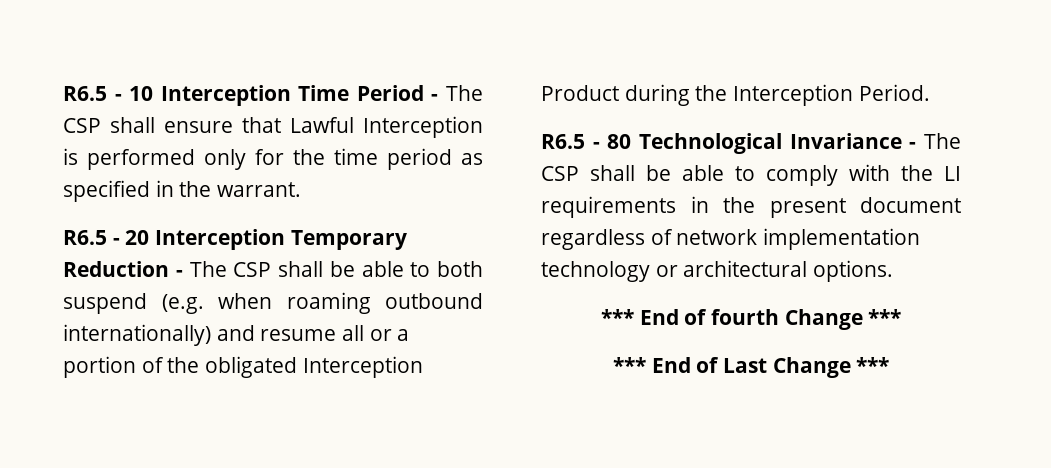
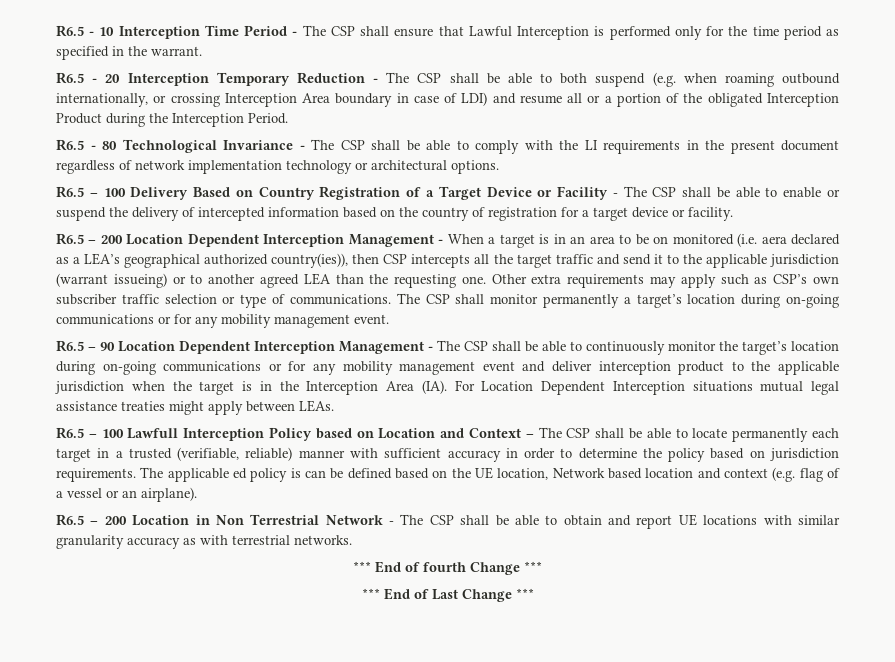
- R6.5 - 20 Interception Temporary Reduction - The CSP shall be able to both suspend (e.g. when roaming outbound internationally) and resume all or a portion of the obligated Interception Product during the Interception Period.
+ R6.5 - 20 Interception Temporary Reduction - The CSP shall be able to both suspend (e.g. when roaming outbound internationally, or crossing Interception Area boundary in case of LDI) and resume all or a portion of the obligated Interception Product during the Interception Period.
+ R6.5 – 100 Delivery Based on Country Registration of a Target Device or Facility - The CSP shall be able to enable or suspend the delivery of intercepted information based on the country of registration for a target device or facility.
+ R6.5 – 200 Location Dependent Interception Management - When a target is in an area to be on monitored (i.e. aera declared as a LEA’s geographical authorized country(ies)), then CSP intercepts all the target traffic and send it to the applicable jurisdiction (warrant issueing) or to another agreed LEA than the requesting one. Other extra requirements may apply such as CSP’s own subscriber traffic selection or type of communications. The CSP shall monitor permanently a target’s location during on-going communications or for any mobility management event.
+ R6.5 – 90 Location Dependent Interception Management - The CSP shall be able to continuously monitor the target’s location during on-going communications or for any mobility management event and deliver interception product to the applicable jurisdiction when the target is in the Interception Area (IA). For Location Dependent Interception situations mutual legal assistance treaties might apply between LEAs.
+ R6.5 – 100 Lawfull Interception Policy based on Location and Context – The CSP shall be able to locate permanently each target in a trusted (verifiable, reliable) manner with sufficient accuracy in order to determine the policy based on jurisdiction requirements. The applicable ed policy is can be defined based on the UE location, Network based location and context (e.g. flag of a vessel or an airplane).
+ R6.5 – 200 Location in Non Terrestrial Network - The CSP shall be able to obtain and report UE locations with similar granularity accuracy as with terrestrial networks.

